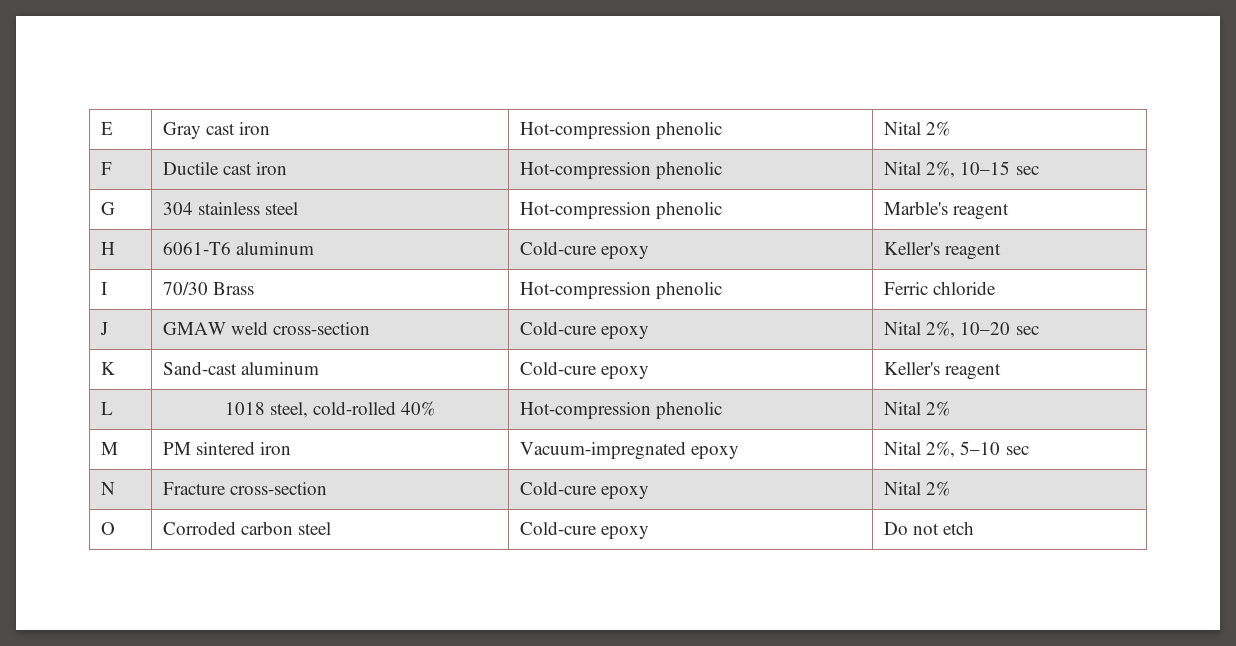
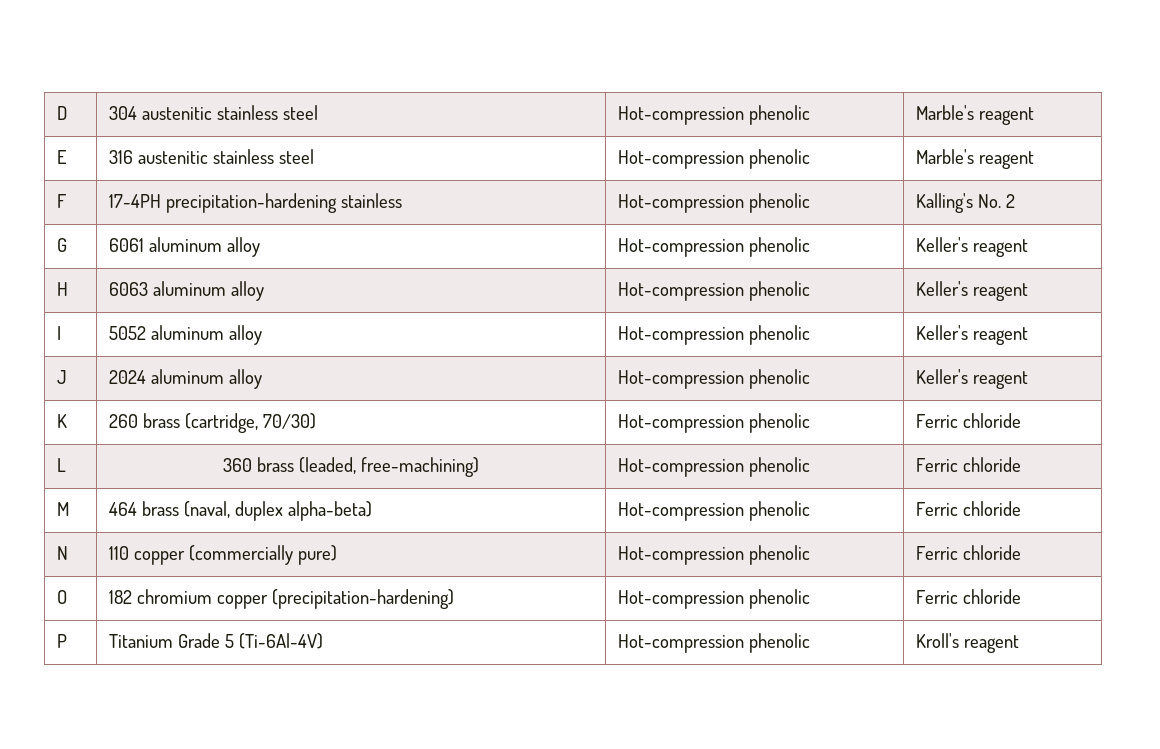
- E | Gray cast iron | Hot-compression phenolic | Nital 2%
- F | Ductile cast iron | Hot-compression phenolic | Nital 2%, 10–15 sec
- G | 304 stainless steel | Hot-compression phenolic | Marble's reagent
+ D | 304 austenitic stainless steel | Hot-compression phenolic | Marble's reagent
+ E | 316 austenitic stainless steel | Hot-compression phenolic | Marble's reagent
+ F | 17-4PH precipitation-hardening stainless | Hot-compression phenolic | Kalling's No. 2
+ G | 6061 aluminum alloy | Hot-compression phenolic | Keller's reagent
- H | 6061-T6 aluminum | Cold-cure epoxy | Keller's reagent
+ H | 6063 aluminum alloy | Hot-compression phenolic | Keller's reagent
- I | 70/30 Brass | Hot-compression phenolic | Ferric chloride
- J | GMAW weld cross-section | Cold-cure epoxy | Nital 2%, 10–20 sec
- K | Sand-cast aluminum | Cold-cure epoxy | Keller's reagent
- L | 1018 steel, cold-rolled 40% | Hot-compression phenolic | Nital 2%
+ I | 5052 aluminum alloy | Hot-compression phenolic | Keller's reagent
+ J | 2024 aluminum alloy | Hot-compression phenolic | Keller's reagent
+ K | 260 brass (cartridge, 70/30) | Hot-compression phenolic | Ferric chloride
+ L | 360 brass (leaded, free-machining) | Hot-compression phenolic | Ferric chloride
- M | PM sintered iron | Vacuum-impregnated epoxy | Nital 2%, 5–10 sec
- N | Fracture cross-section | Cold-cure epoxy | Nital 2%
- O | Corroded carbon steel | Cold-cure epoxy | Do not etch
+ M | 464 brass (naval, duplex alpha-beta) | Hot-compression phenolic | Ferric chloride
+ N | 110 copper (commercially pure) | Hot-compression phenolic | Ferric chloride
+ O | 182 chromium copper (precipitation-hardening) | Hot-compression phenolic | Ferric chloride
+ P | Titanium Grade 5 (Ti-6Al-4V) | Hot-compression phenolic | Kroll's reagent

